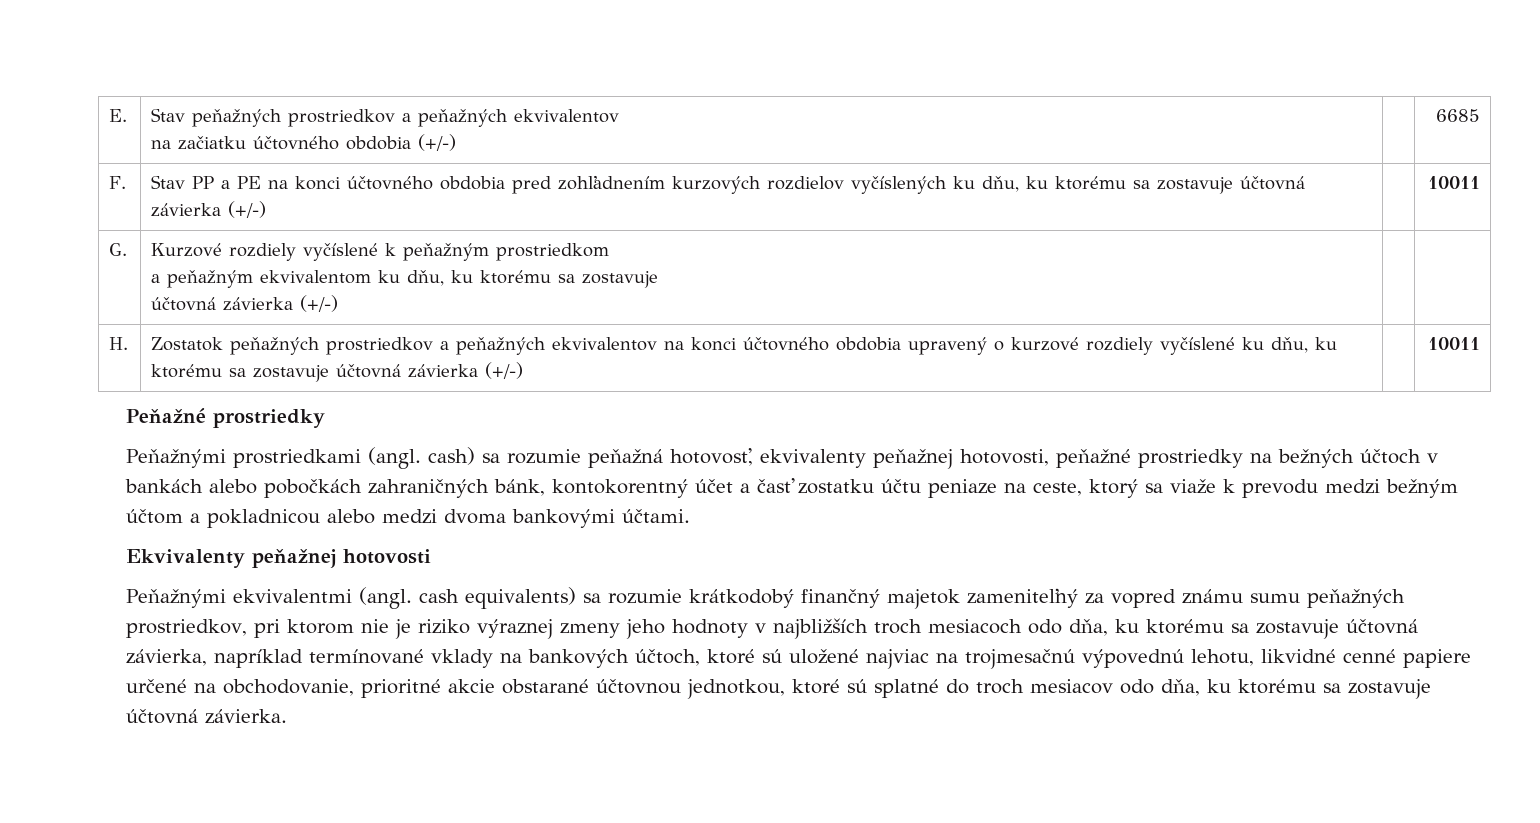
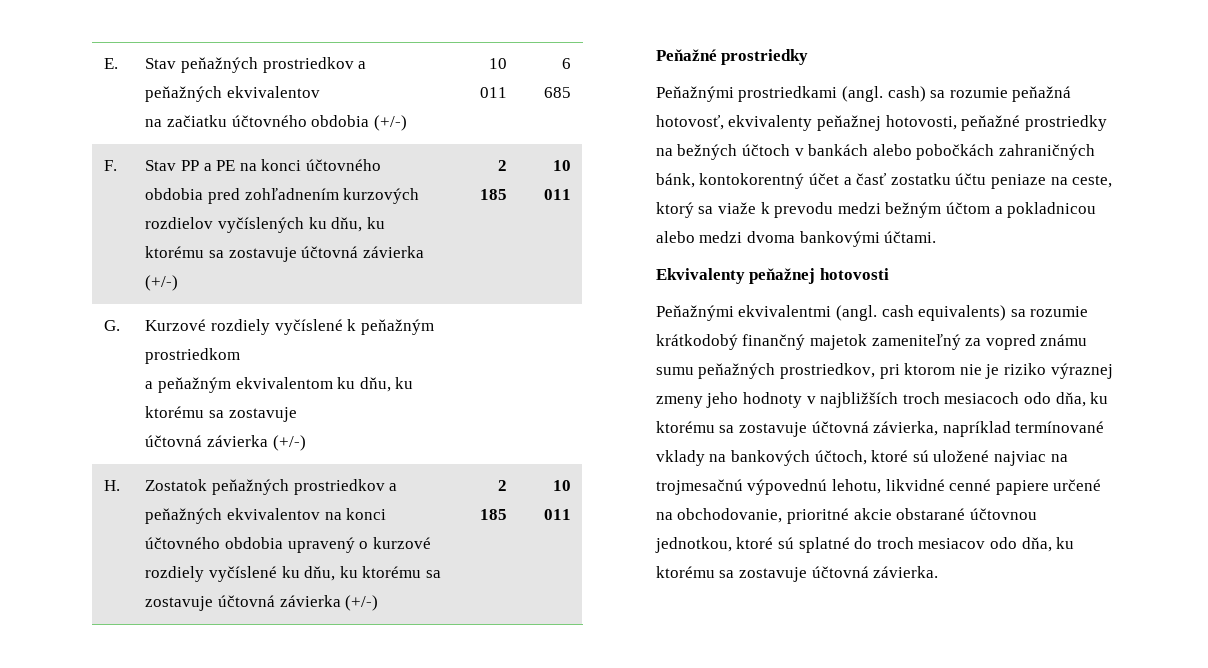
  E. | Stav peňažných prostriedkov a peňažných ekvivalentov
- na začiatku účtovného obdobia (+/-) | | 6685
+ na začiatku účtovného obdobia (+/-) | 10 011 | 6 685
- F. | Stav PP a PE na konci účtovného obdobia pred zohľadnením kurzových rozdielov vyčíslených ku dňu, ku ktorému sa zostavuje účtovná závierka (+/-) | | 10011
+ F. | Stav PP a PE na konci účtovného obdobia pred zohľadnením kurzových rozdielov vyčíslených ku dňu, ku ktorému sa zostavuje účtovná závierka (+/-) | 2 185 | 10 011
- H. | Zostatok peňažných prostriedkov a peňažných ekvivalentov na konci účtovného obdobia upravený o kurzové rozdiely vyčíslené ku dňu, ku ktorému sa zostavuje účtovná závierka (+/-) | | 10011
+ H. | Zostatok peňažných prostriedkov a peňažných ekvivalentov na konci účtovného obdobia upravený o kurzové rozdiely vyčíslené ku dňu, ku ktorému sa zostavuje účtovná závierka (+/-) | 2 185 | 10 011

